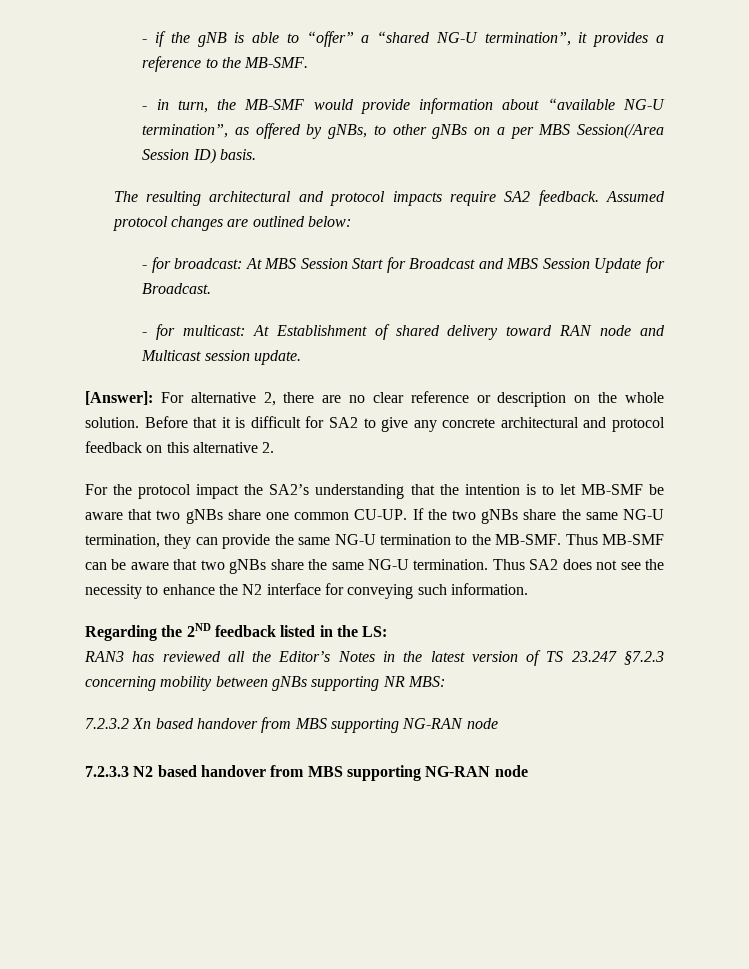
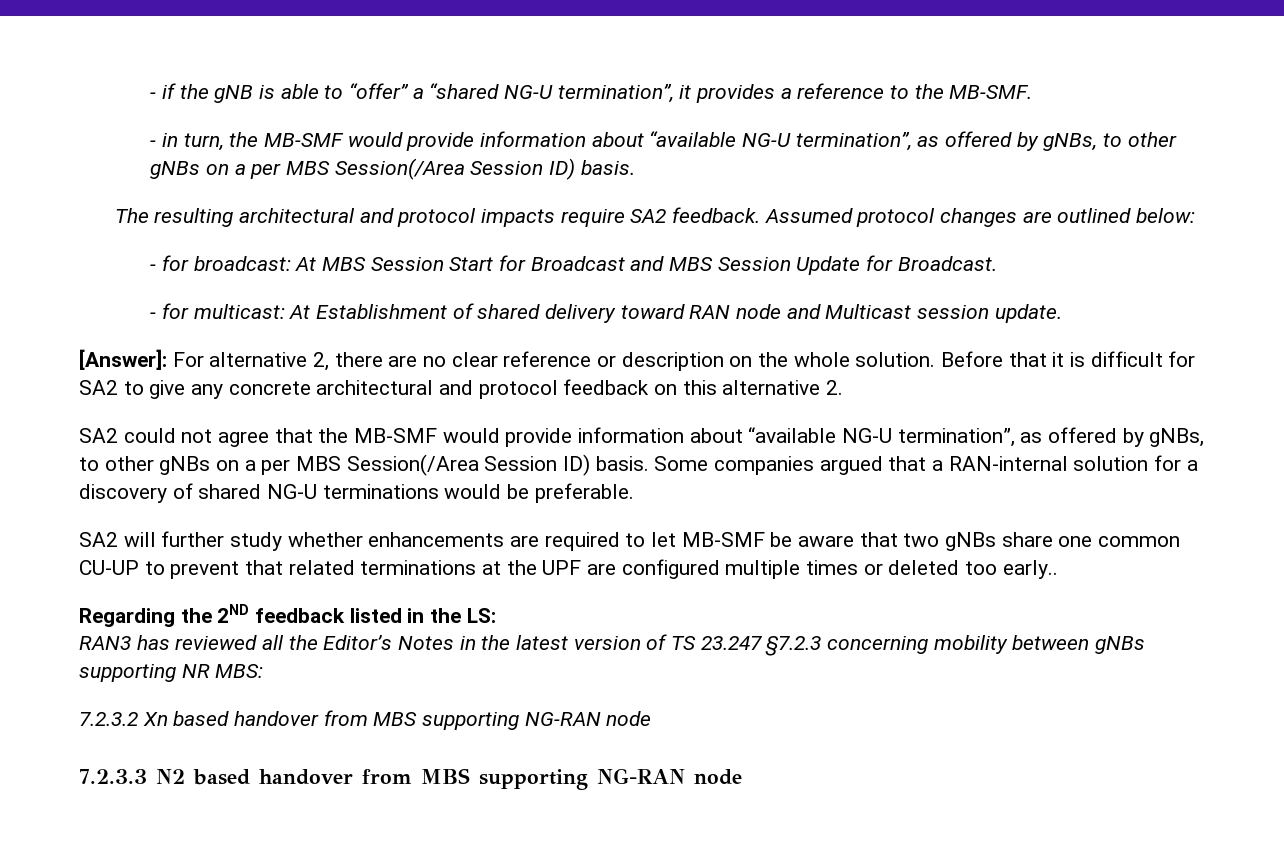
- For the protocol impact the SA2’s understanding that the intention is to let MB-SMF be aware that two gNBs share one common CU-UP. If the two gNBs share the same NG-U termination, they can provide the same NG-U termination to the MB-SMF. Thus MB-SMF can be aware that two gNBs share the same NG-U termination. Thus SA2 does not see the necessity to enhance the N2 interface for conveying such information.
+ SA2 could not agree that the MB-SMF would provide information about “available NG-U termination”, as offered by gNBs, to other gNBs on a per MBS Session(/Area Session ID) basis. Some companies argued that a RAN-internal solution for a discovery of shared NG-U terminations would be preferable.
+ SA2 will further study whether enhancements are required to let MB-SMF be aware that two gNBs share one common CU-UP to prevent that related terminations at the UPF are configured multiple times or deleted too early..

